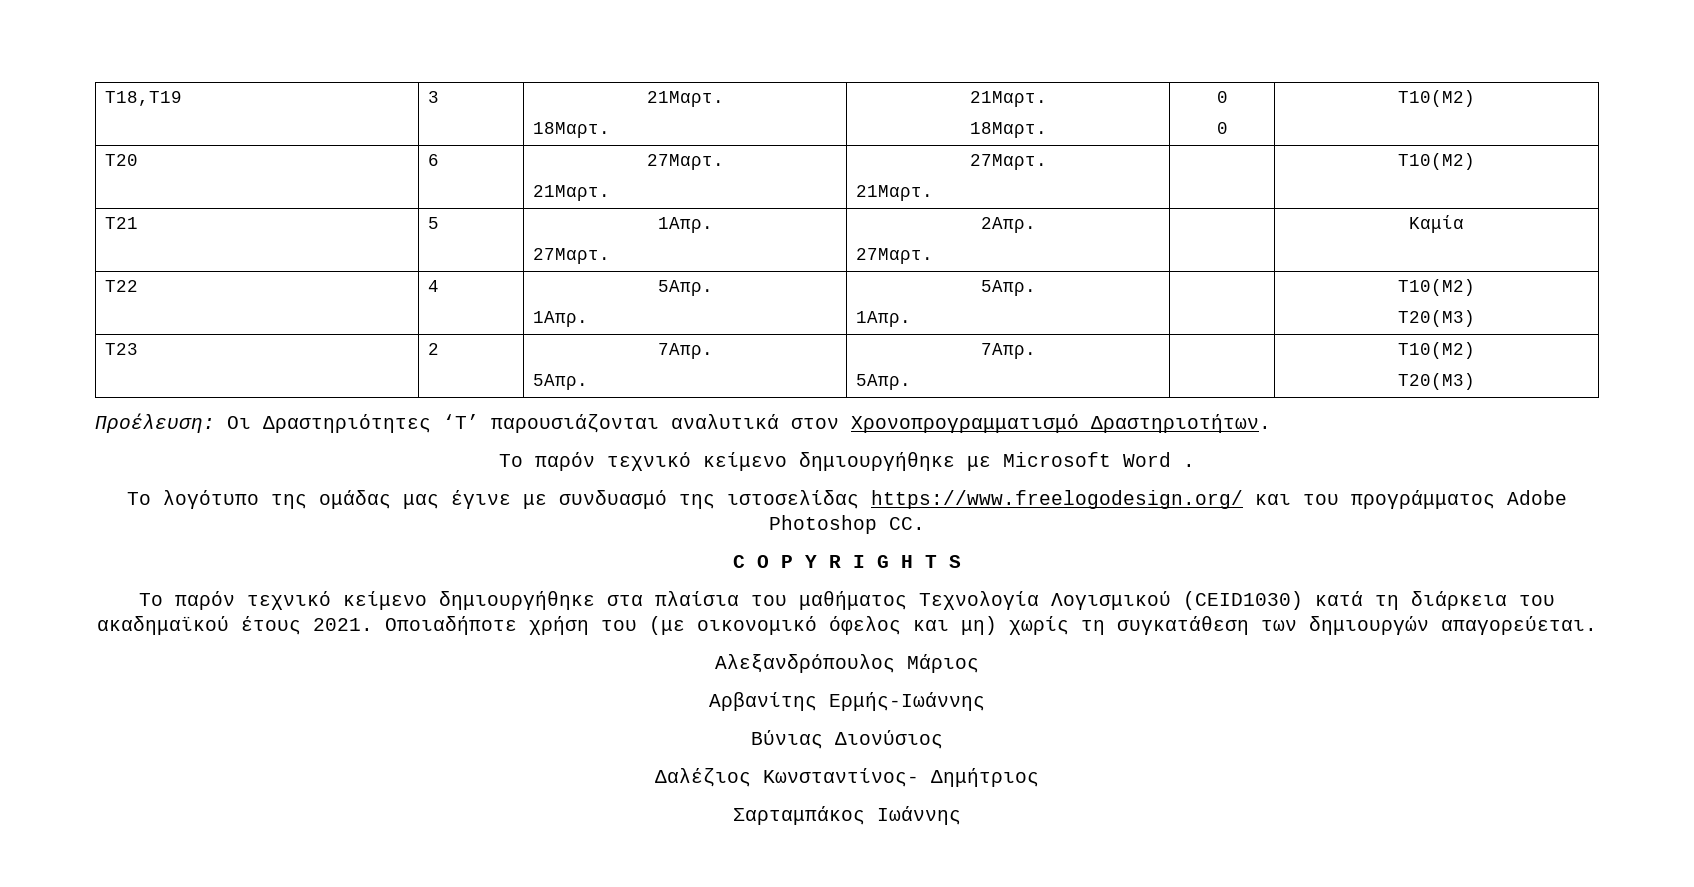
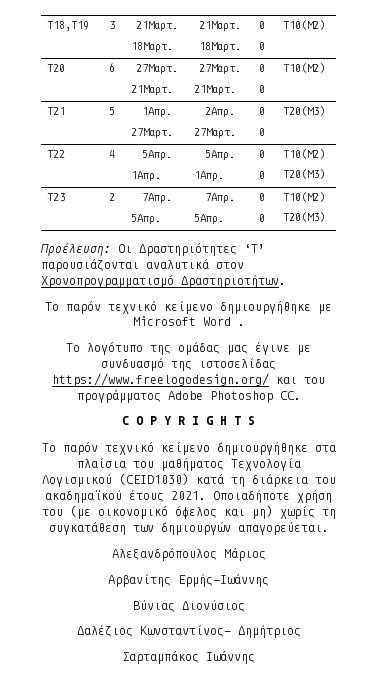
  Τ20 | 6 | 27Μαρτ.
  21Μαρτ. | 27Μαρτ.
- 21Μαρτ. | | Τ10(Μ2)
+ 21Μαρτ. | 0
+ 0 | Τ10(Μ2)
  Τ21 | 5 | 1Απρ.
  27Μαρτ. | 2Απρ.
- 27Μαρτ. | | Καμία
+ 27Μαρτ. | 0
+ 0 | T20(M3)
  Τ22 | 4 | 5Απρ.
  1Απρ. | 5Απρ.
- 1Απρ. | | Τ10(Μ2)
+ 1Απρ. | 0
+ 0 | Τ10(Μ2)
  Τ23 | 2 | 7Απρ.
  5Απρ. | 7Απρ.
- 5Απρ. | | Τ10(Μ2)
+ 5Απρ. | 0
+ 0 | Τ10(Μ2)

